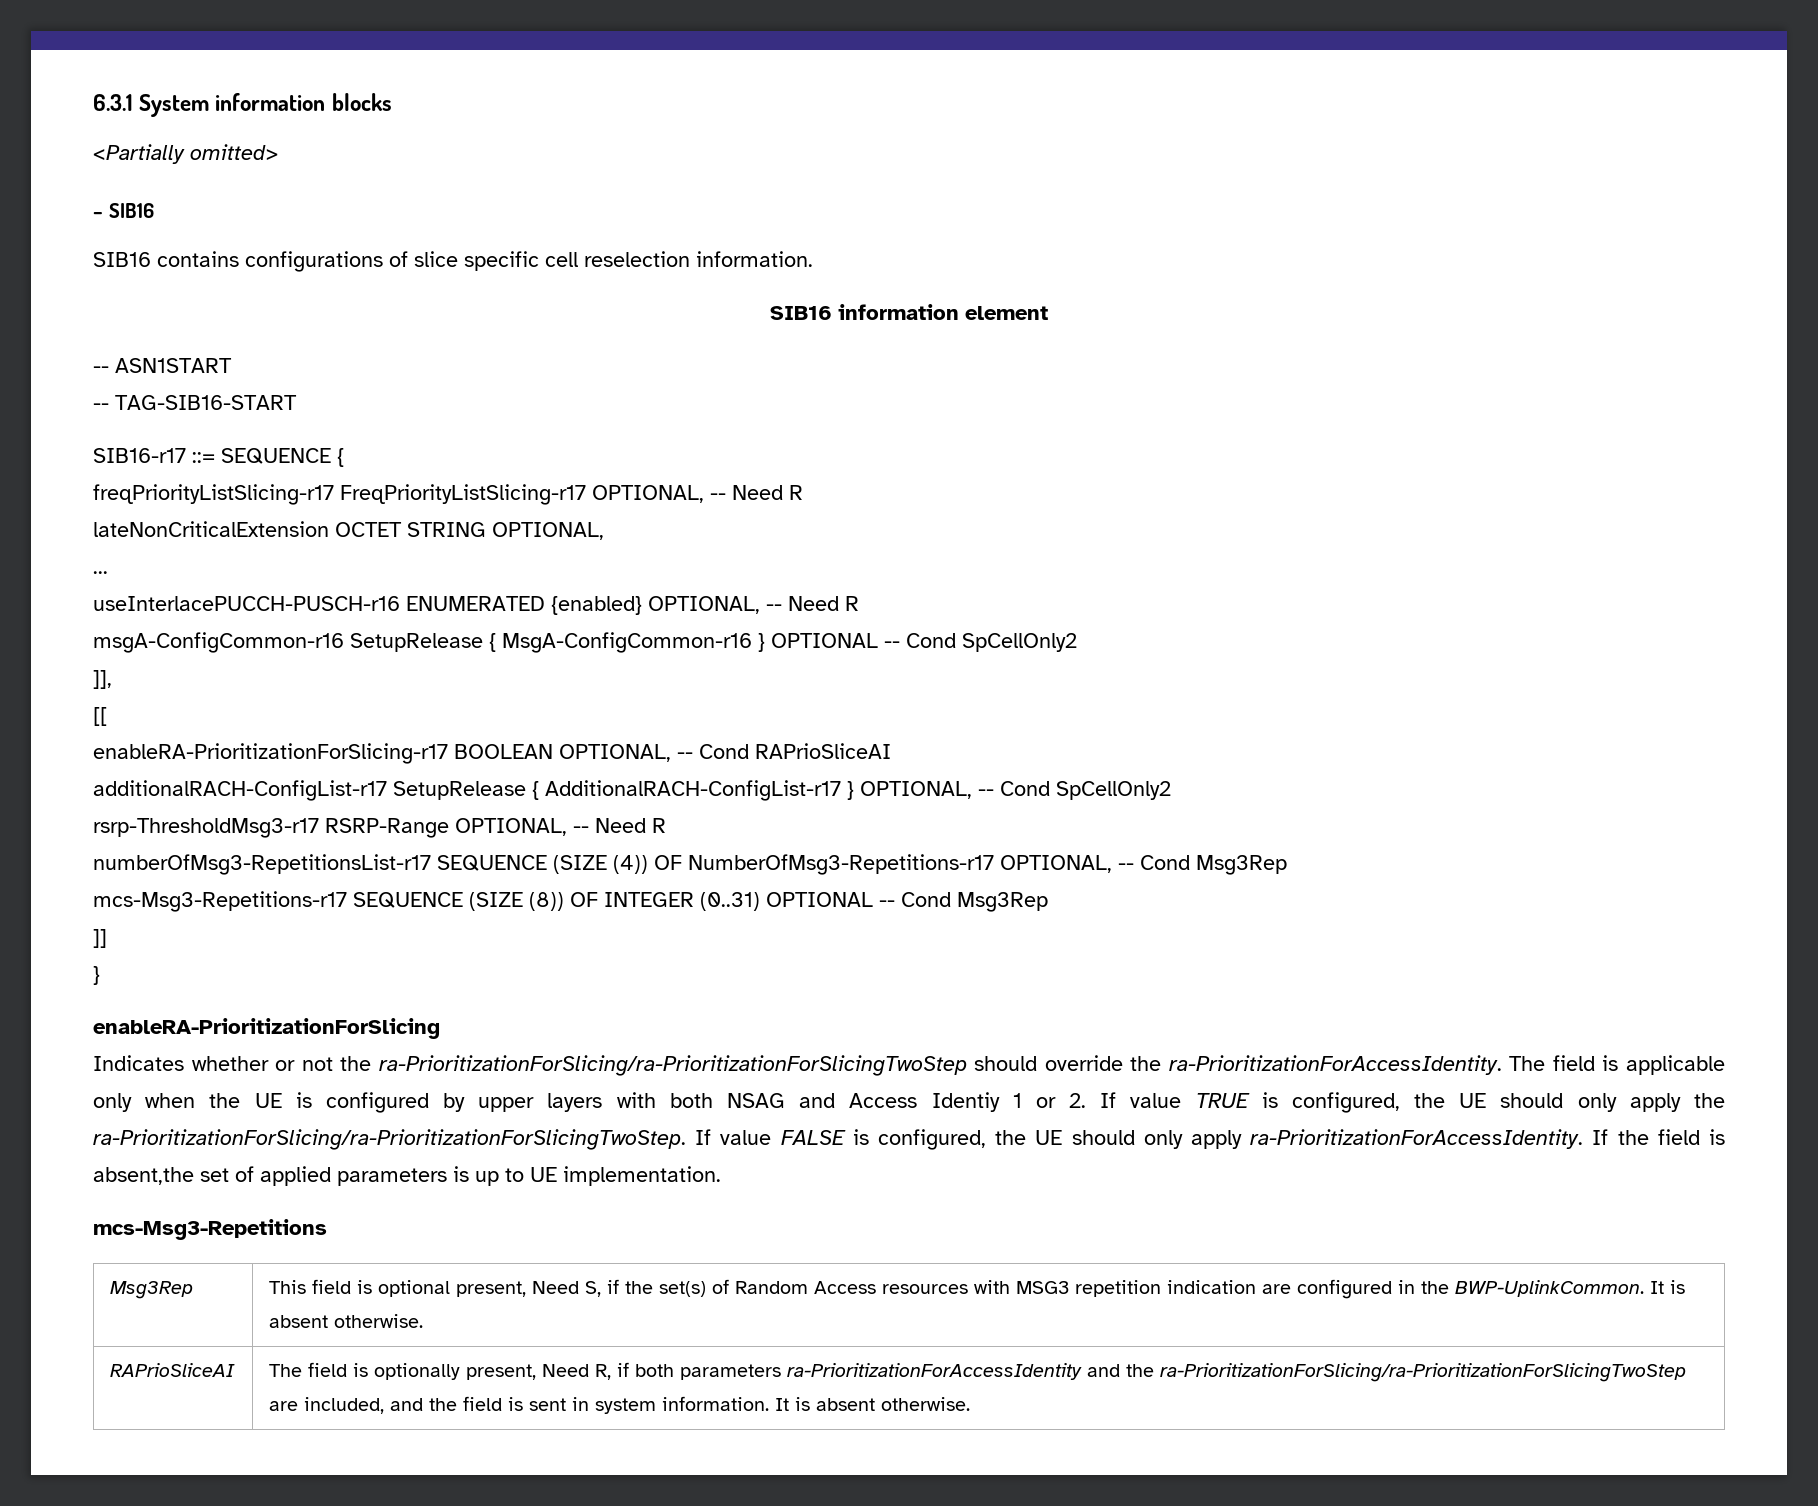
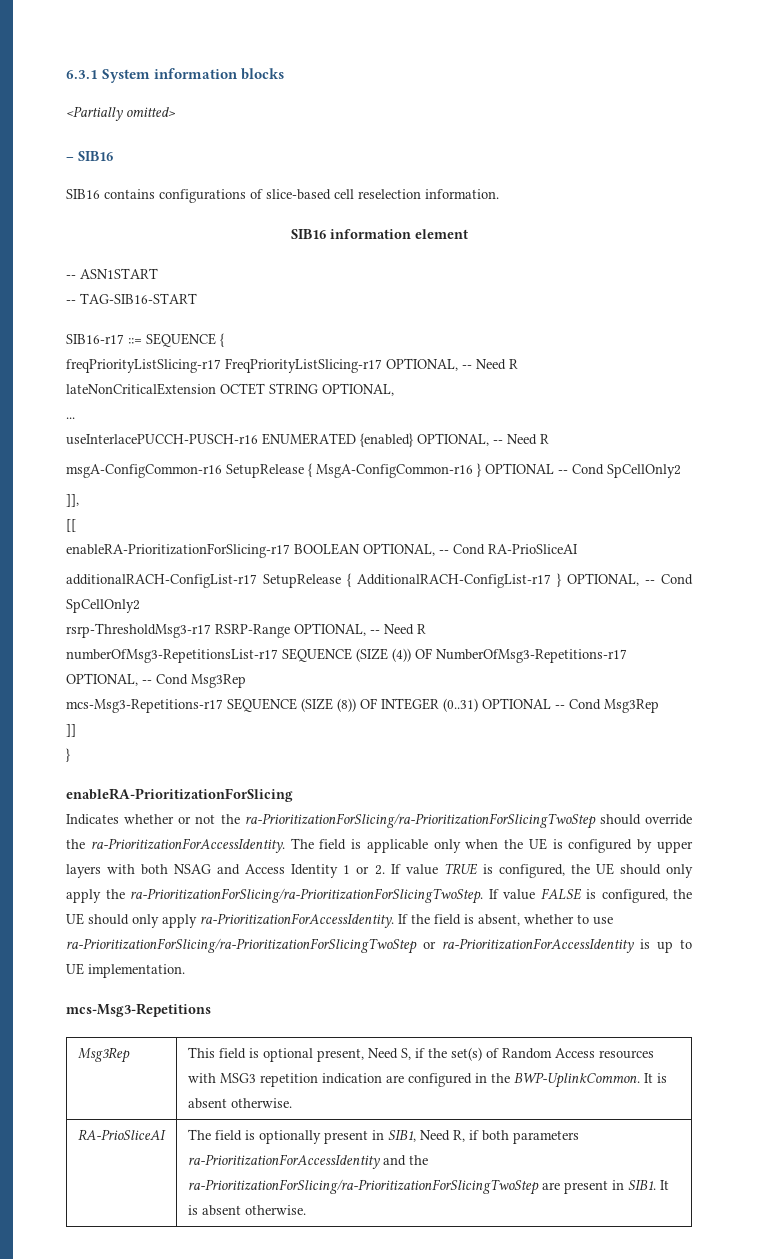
- SIB16 contains configurations of slice specific cell reselection information.
+ SIB16 contains configurations of slice-based cell reselection information.
- enableRA-PrioritizationForSlicing-r17 BOOLEAN OPTIONAL, -- Cond RAPrioSliceAI
+ enableRA-PrioritizationForSlicing-r17 BOOLEAN OPTIONAL, -- Cond RA-PrioSliceAI
- The field is applicable only when the UE is configured by upper layers with both NSAG and Access Identiy 1 or 2. If value TRUE is configured, the UE should only apply the ra-PrioritizationForSlicing/ra-PrioritizationForSlicingTwoStep.
+ The field is applicable only when the UE is configured by upper layers with both NSAG and Access Identity 1 or 2. If value TRUE is configured, the UE should only apply the ra-PrioritizationForSlicing/ra-PrioritizationForSlicingTwoStep.
- If the field is absent,the set of applied parameters is up to UE implementation.
+ If the field is absent, whether to use ra-PrioritizationForSlicing/ra-PrioritizationForSlicingTwoStep or ra-PrioritizationForAccessIdentity is up to UE implementation.
- RAPrioSliceAI | The field is optionally present, Need R, if both parameters ra-PrioritizationForAccessIdentity and the ra-PrioritizationForSlicing/ra-PrioritizationForSlicingTwoStep are included, and the field is sent in system information. It is absent otherwise.
+ RA-PrioSliceAI | The field is optionally present in SIB1, Need R, if both parameters ra-PrioritizationForAccessIdentity and the ra-PrioritizationForSlicing/ra-PrioritizationForSlicingTwoStep are present in SIB1. It is absent otherwise.

